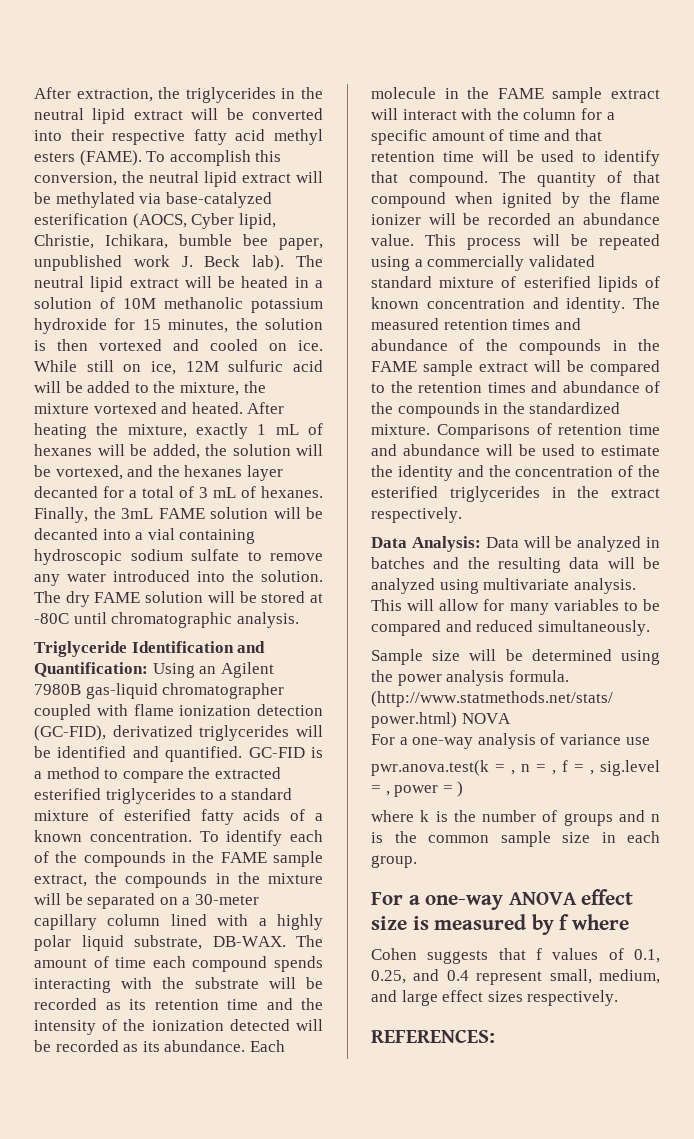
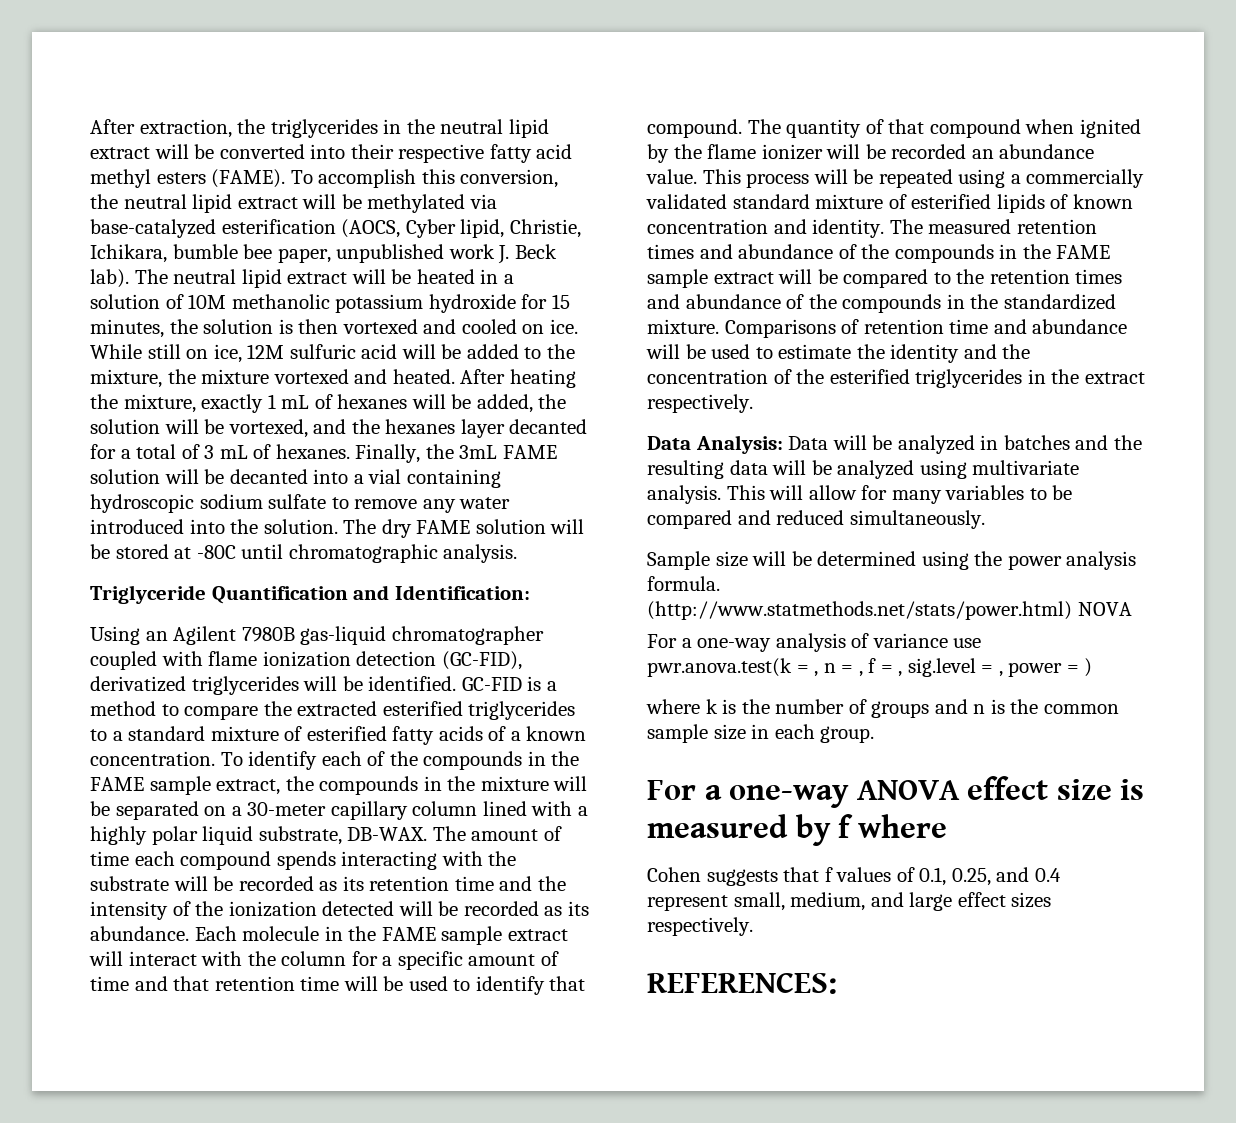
- Triglyceride Identification and Quantification: Using an Agilent 7980B gas-liquid chromatographer coupled with flame ionization detection (GC-FID), derivatized triglycerides will be identified and quantified.
+ Triglyceride Quantification and Identification:
+ Using an Agilent 7980B gas-liquid chromatographer coupled with flame ionization detection (GC-FID), derivatized triglycerides will be identified.

